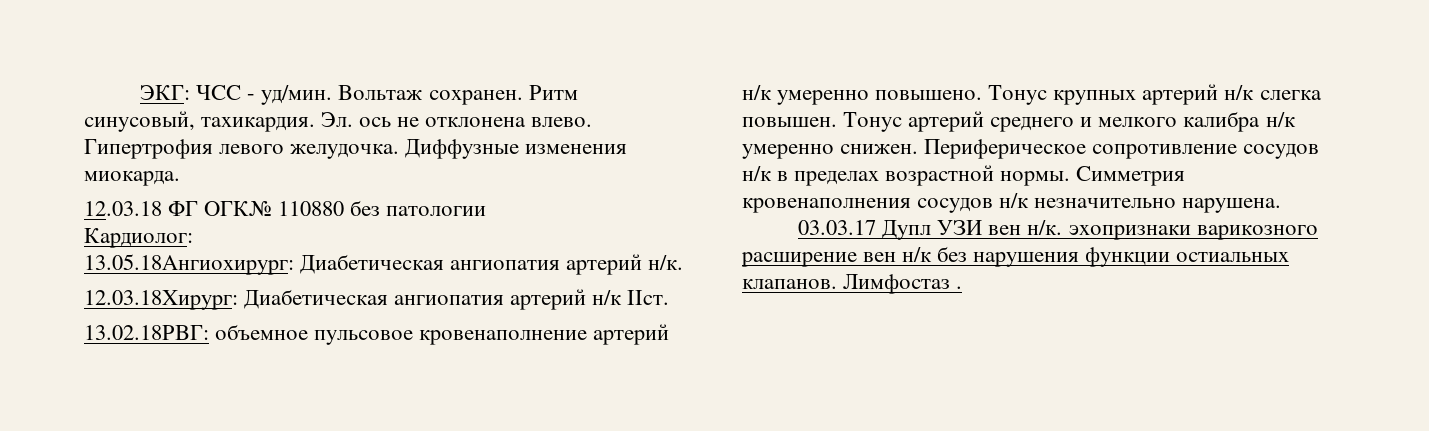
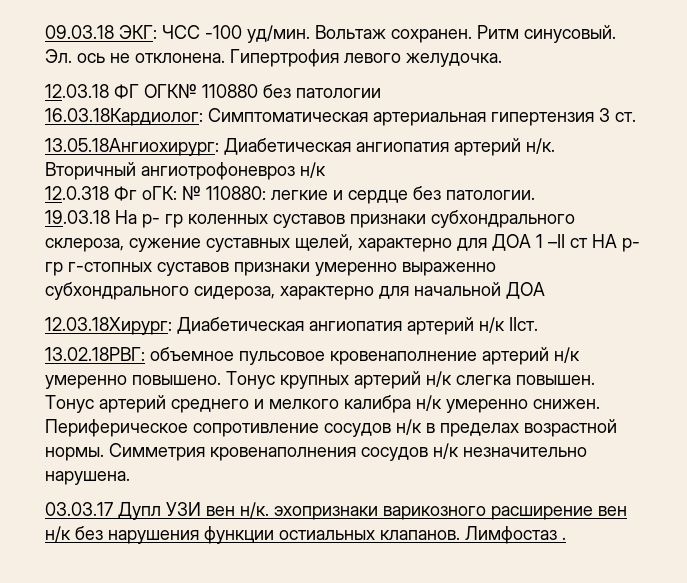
- ЭКГ: ЧСС - уд/мин.
+ 09.03.18 ЭКГ: ЧСС -100 уд/мин.
- Ритм синусовый, тахикардия.
+ Ритм синусовый.
- Эл. ось не отклонена влево.
+ Эл. ось не отклонена.
- Диффузные изменения миокарда.
- Кардиолог:
+ 16.03.18Кардиолог: Симптоматическая артериальная гипертензия 3 ст.
+ Вторичный ангиотрофоневроз н/к
+ 12.0.318 Фг оГК: № 110880: легкие и сердце без патологии.
+ 19.03.18 На р- гр коленных суставов признаки субхондрального склероза, сужение суставных щелей, характерно для ДОА 1 –II ст НА р- гр г-стопных суставов признаки умеренно выраженно субхондрального сидероза, характерно для начальной ДОА

